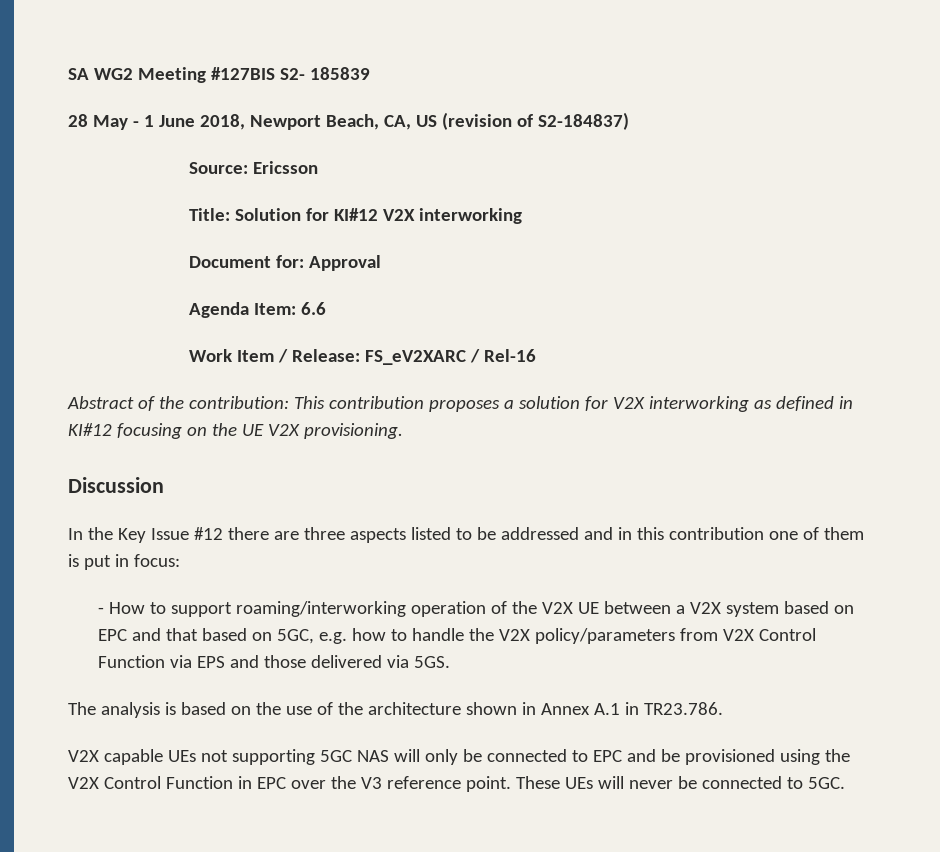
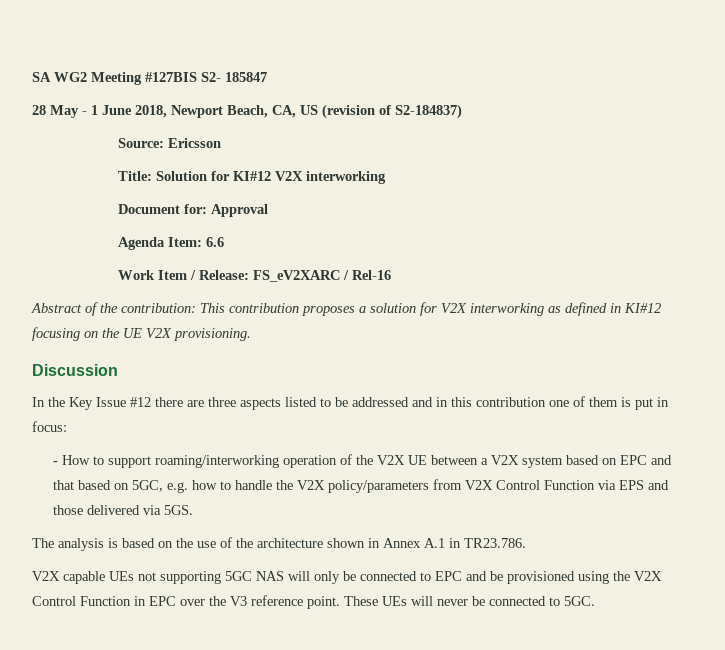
- SA WG2 Meeting #127BIS S2- 185839
+ SA WG2 Meeting #127BIS S2- 185847

